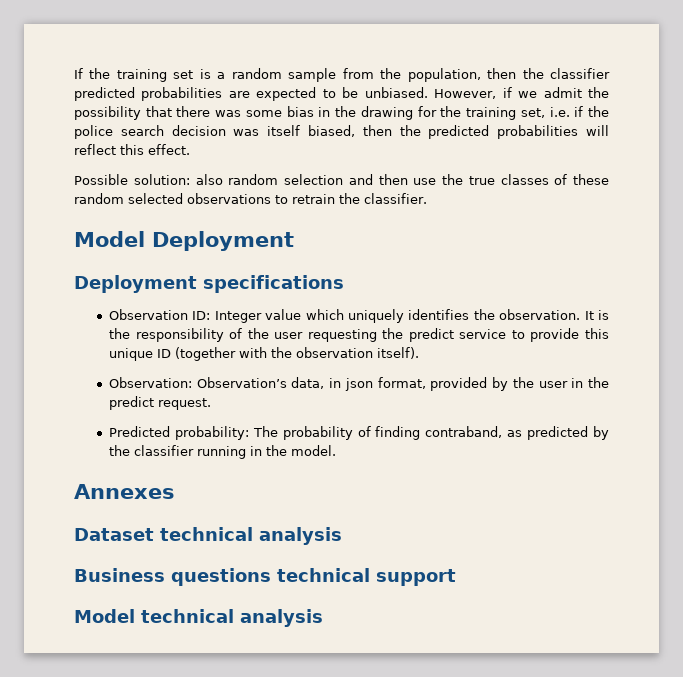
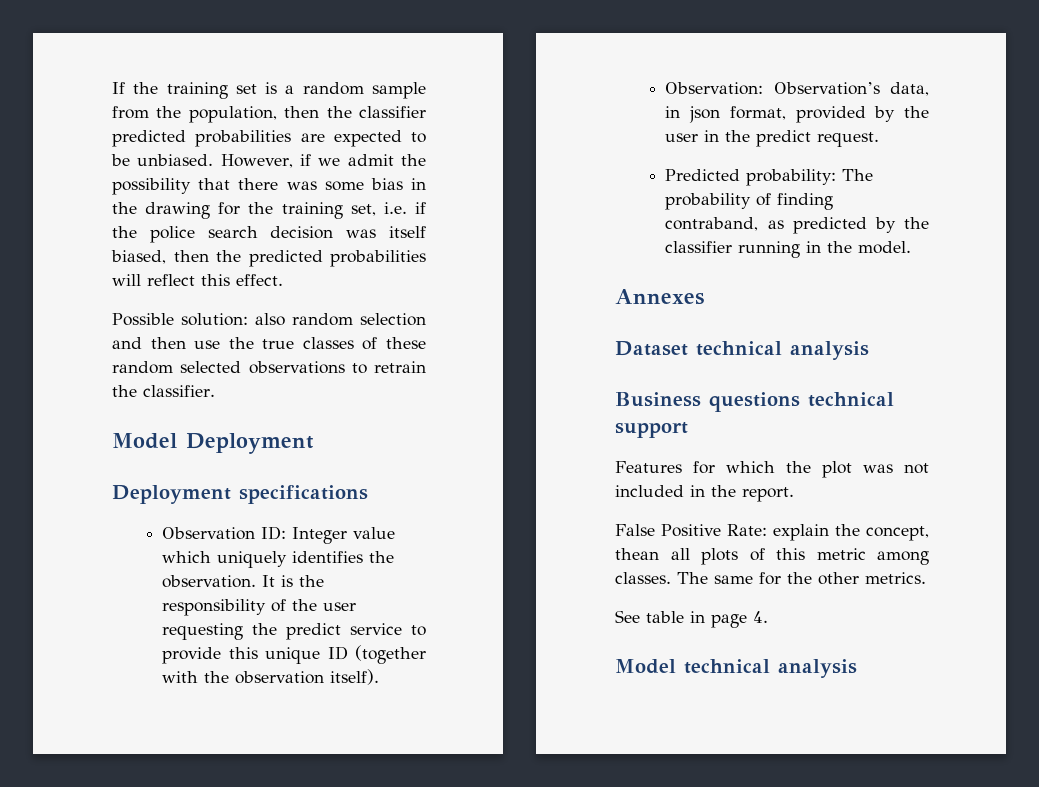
+ Features for which the plot was not included in the report.
+ False Positive Rate: explain the concept, thean all plots of this metric among classes. The same for the other metrics.
+ See table in page 4.

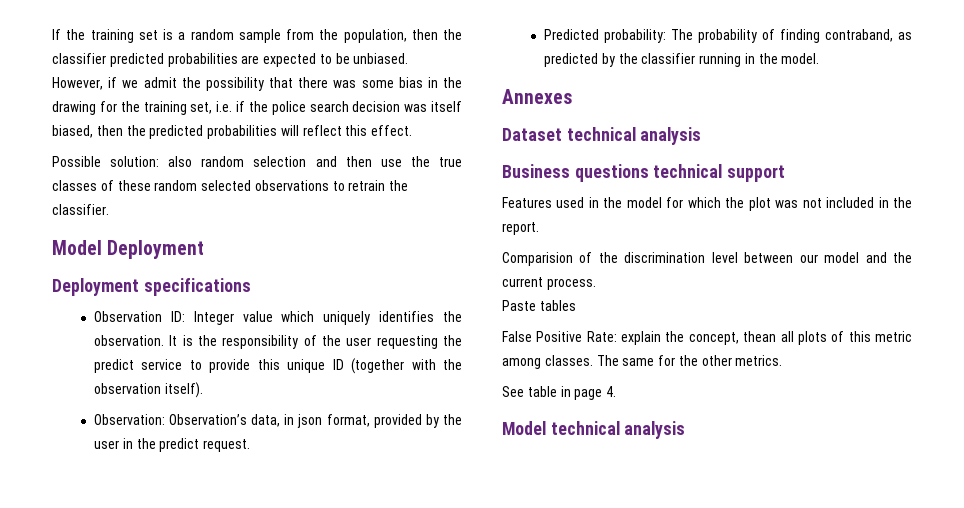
- Features for which the plot was not included in the report.
+ Features used in the model for which the plot was not included in the report.
+ Comparision of the discrimination level between our model and the current process.
+ Paste tables

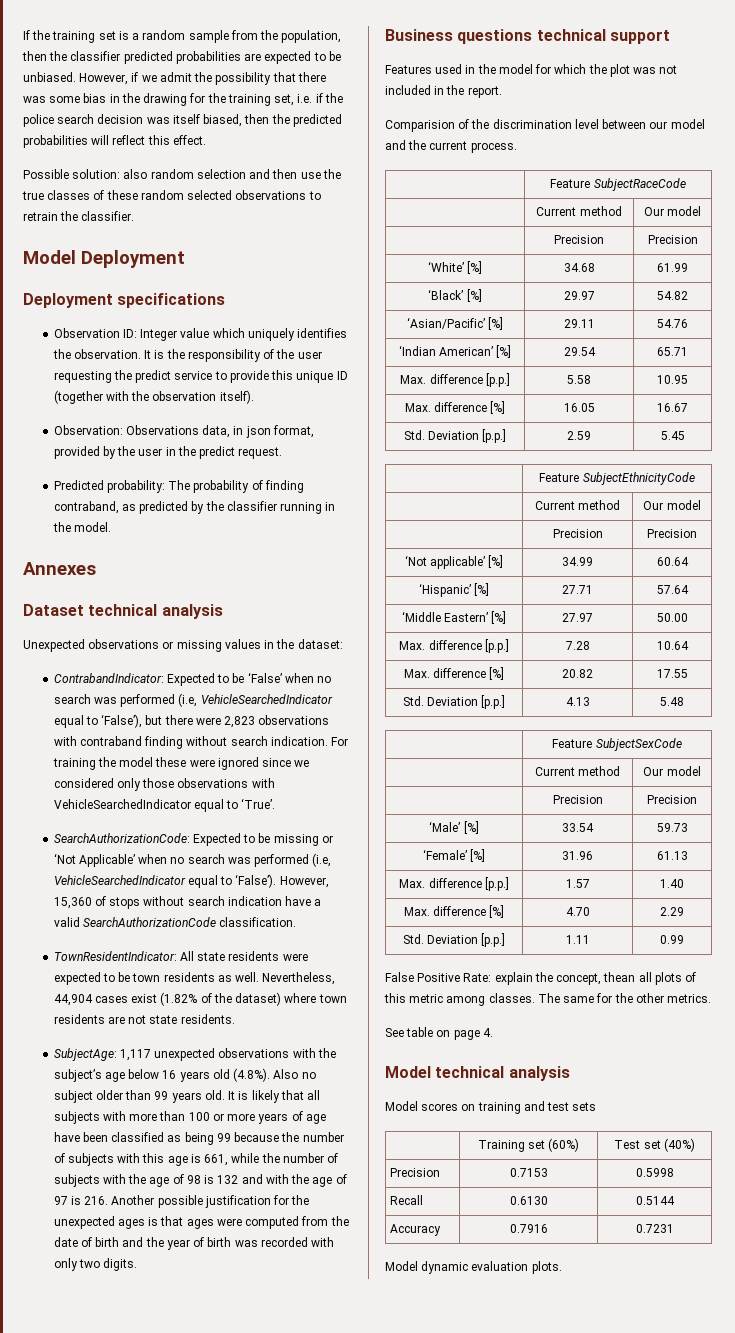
- Observation: Observation’s data, in json format, provided by the user in the predict request.
+ Observation: Observations data, in json format, provided by the user in the predict request.
+ Unexpected observations or missing values in the dataset:
+ ContrabandIndicator: Expected to be ‘False’ when no search was performed (i.e, VehicleSearchedIndicator equal to ‘False’), but there were 2,823 observations with contraband finding without search indication. For training the model these were ignored since we considered only those observations with VehicleSearchedIndicator equal to ‘True’.
+ SearchAuthorizationCode: Expected to be missing or ‘Not Applicable’ when no search was performed (i.e, VehicleSearchedIndicator equal to ‘False’). However, 15,360 of stops without search indication have a valid SearchAuthorizationCode classification.
+ TownResidentIndicator: All state residents were expected to be town residents as well. Nevertheless, 44,904 cases exist (1.82% of the dataset) where town residents are not state residents.
+ SubjectAge: 1,117 unexpected observations with the subject’s age below 16 years old (4.8%). Also no subject older than 99 years old. It is likely that all subjects with more than 100 or more years of age have been classified as being 99 because the number of subjects with this age is 661, while the number of subjects with the age of 98 is 132 and with the age of 97 is 216. Another possible justification for the unexpected ages is that ages were computed from the date of birth and the year of birth was recorded with only two digits.
- Paste tables
+ | Feature SubjectRaceCode
+ | Current method | Our model
+ | Precision | Precision
+ ‘White’ [%] | 34.68 | 61.99
+ ‘Black’ [%] | 29.97 | 54.82
+ ‘Asian/Pacific’ [%] | 29.11 | 54.76
+ ‘Indian American’ [%] | 29.54 | 65.71
+ Max. difference [p.p.] | 5.58 | 10.95
+ Max. difference [%] | 16.05 | 16.67
+ Std. Deviation [p.p.] | 2.59 | 5.45
+ | Feature SubjectEthnicityCode
+ | Current method | Our model
+ | Precision | Precision
+ ‘Not applicable’ [%] | 34.99 | 60.64
+ ‘Hispanic’ [%] | 27.71 | 57.64
+ ‘Middle Eastern’ [%] | 27.97 | 50.00
+ Max. difference [p.p.] | 7.28 | 10.64
+ Max. difference [%] | 20.82 | 17.55
+ Std. Deviation [p.p.] | 4.13 | 5.48
+ | Feature SubjectSexCode
+ | Current method | Our model
+ | Precision | Precision
+ ‘Male’ [%] | 33.54 | 59.73
+ ‘Female’ [%] | 31.96 | 61.13
+ Max. difference [p.p.] | 1.57 | 1.40
+ Max. difference [%] | 4.70 | 2.29
+ Std. Deviation [p.p.] | 1.11 | 0.99
- See table in page 4.
+ See table on page 4.
+ Model scores on training and test sets
+ | Training set (60%) | Test set (40%)
+ Precision | 0.7153 | 0.5998
+ Recall | 0.6130 | 0.5144
+ Accuracy | 0.7916 | 0.7231
+ Model dynamic evaluation plots.

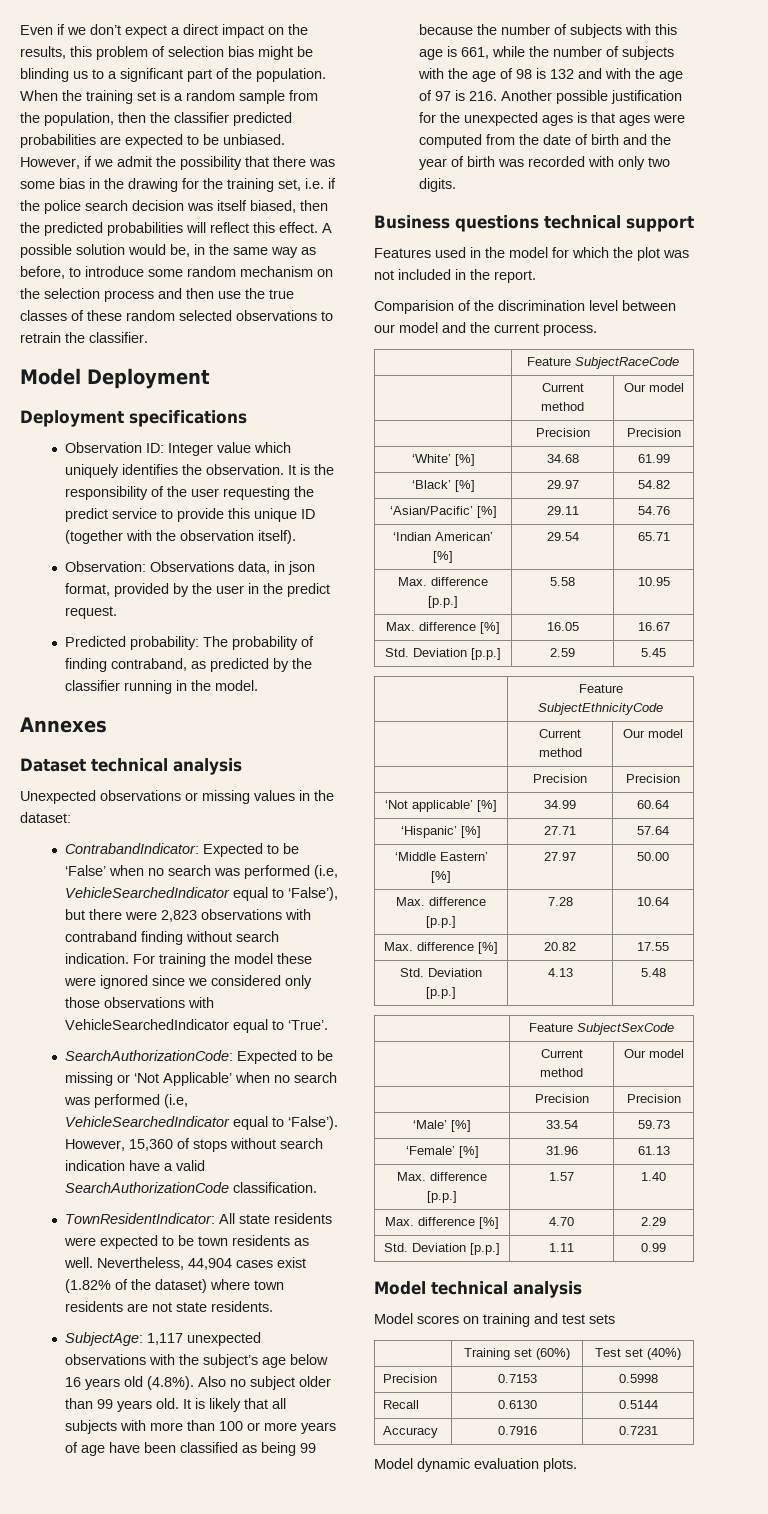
- If the training set is a random sample from the population, then the classifier predicted probabilities are expected to be unbiased.
+ Even if we don’t expect a direct impact on the results, this problem of selection bias might be blinding us to a significant part of the population. When the training set is a random sample from the population, then the classifier predicted probabilities are expected to be unbiased.
- However, if we admit the possibility that there was some bias in the drawing for the training set, i.e. if the police search decision was itself biased, then the predicted probabilities will reflect this effect.
- Possible solution: also random selection and then use the true classes of these random selected observations to retrain the classifier.
+ However, if we admit the possibility that there was some bias in the drawing for the training set, i.e. if the police search decision was itself biased, then the predicted probabilities will reflect this effect. A possible solution would be, in the same way as before, to introduce some random mechanism on the selection process and then use the true classes of these random selected observations to retrain the classifier.
- False Positive Rate: explain the concept, thean all plots of this metric among classes. The same for the other metrics.
- See table on page 4.

